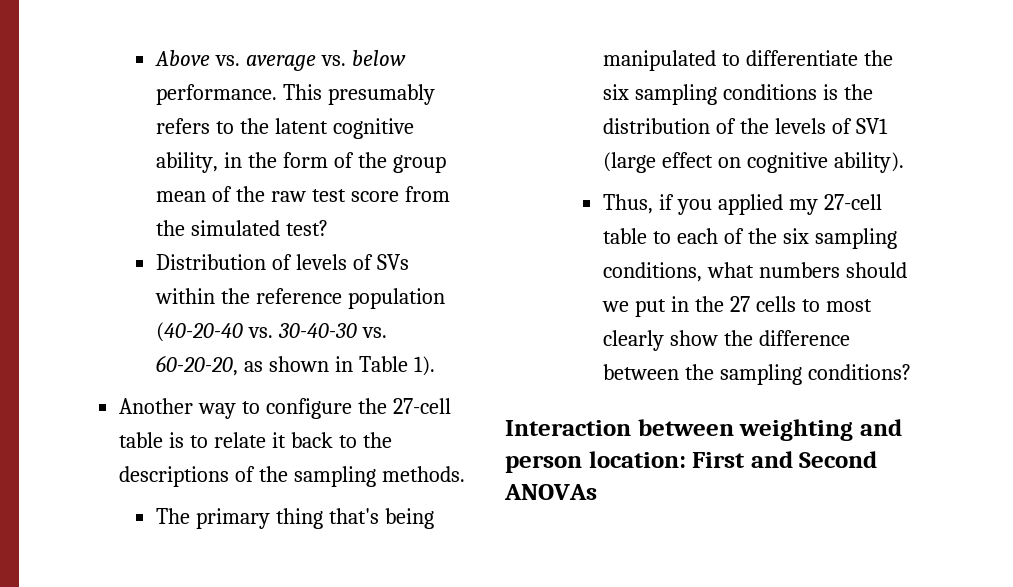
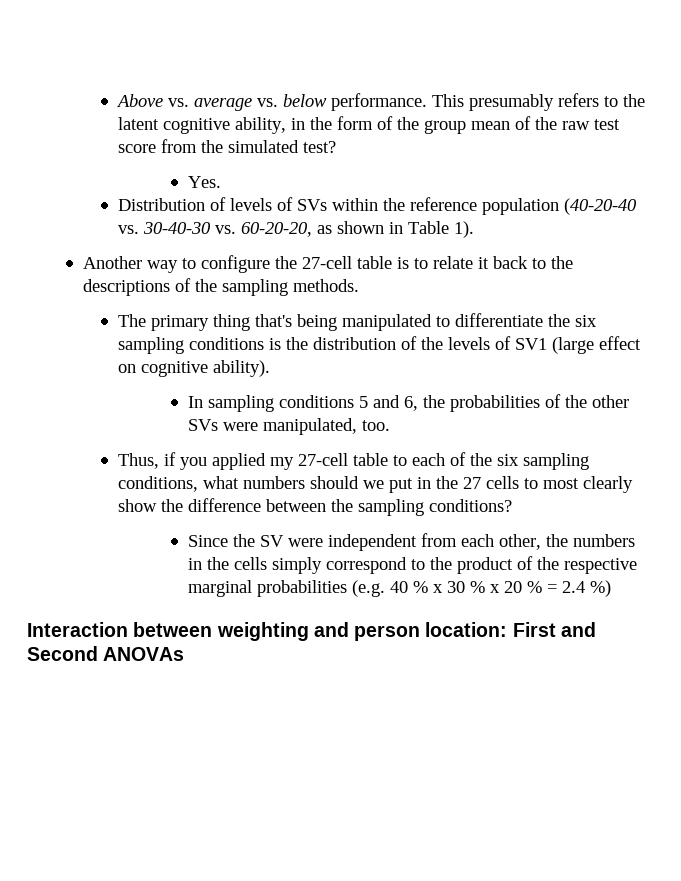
+ Yes.
+ In sampling conditions 5 and 6, the probabilities of the other SVs were manipulated, too.
+ Since the SV were independent from each other, the numbers in the cells simply correspond to the product of the respective marginal probabilities (e.g. 40 % x 30 % x 20 % = 2.4 %)

